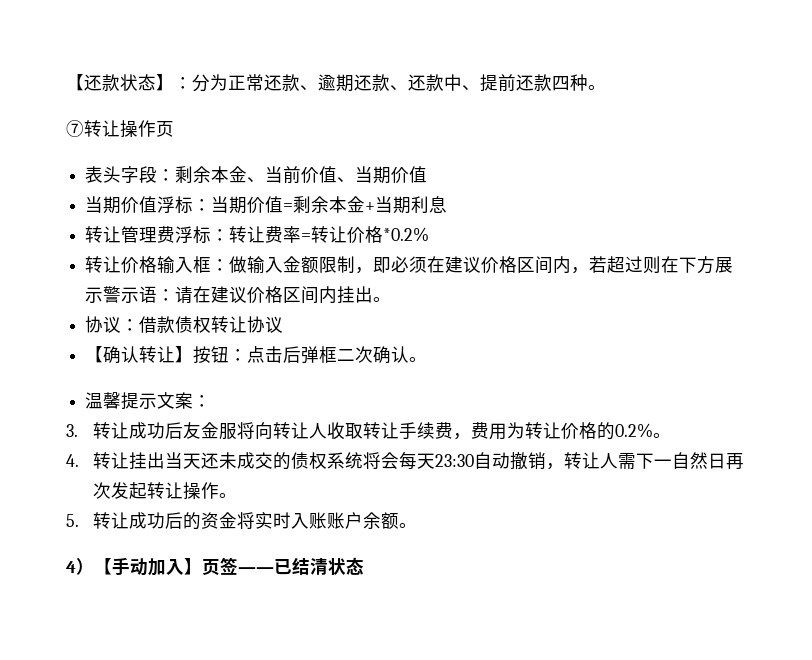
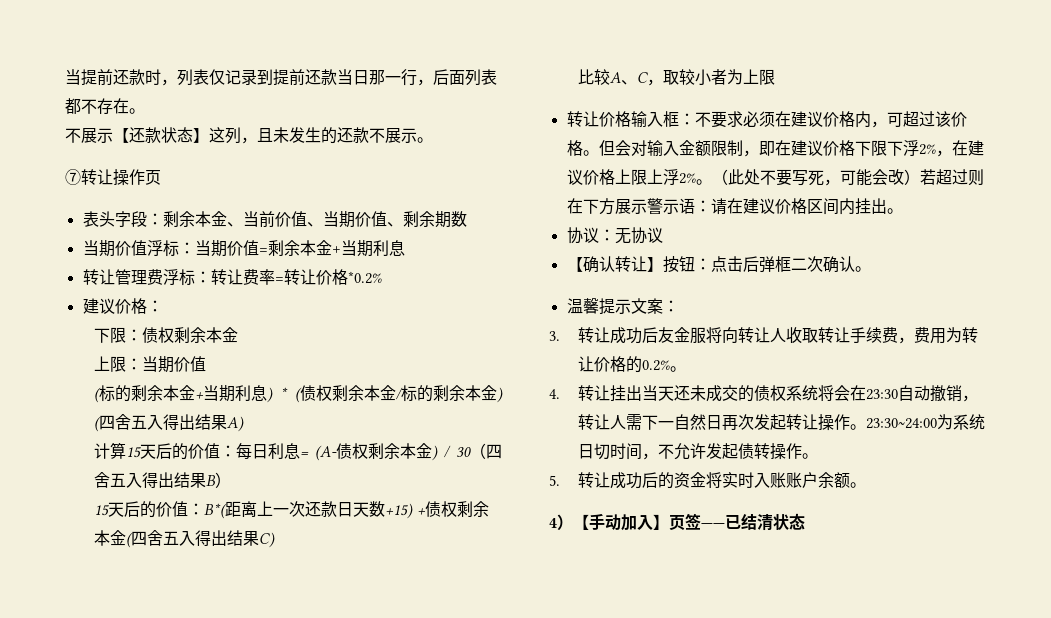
- 【还款状态】：分为正常还款、逾期还款、还款中、提前还款四种。
+ 当提前还款时，列表仅记录到提前还款当日那一行，后面列表都不存在。
+ 不展示【还款状态】这列，且未发生的还款不展示。
- 表头字段：剩余本金、当前价值、当期价值
+ 表头字段：剩余本金、当前价值、当期价值、剩余期数
- 转让价格输入框：做输入金额限制，即必须在建议价格区间内，若超过则在下方展示警示语：请在建议价格区间内挂出。
+ 建议价格：
+ 下限：债权剩余本金
+ 上限：当期价值
+ (标的剩余本金+当期利息) * (债权剩余本金/标的剩余本金) (四舍五入得出结果A)
+ 计算15天后的价值：每日利息= (A-债权剩余本金) / 30（四舍五入得出结果B）
+ 15天后的价值：B*(距离上一次还款日天数+15) +债权剩余本金(四舍五入得出结果C)
+ 比较A、C，取较小者为上限
+ 转让价格输入框：不要求必须在建议价格内，可超过该价格。但会对输入金额限制，即在建议价格下限下浮2%，在建议价格上限上浮2%。（此处不要写死，可能会改）若超过则在下方展示警示语：请在建议价格区间内挂出。
- 协议：借款债权转让协议
+ 协议：无协议
- 4.转让挂出当天还未成交的债权系统将会每天23:30自动撤销，转让人需下一自然日再次发起转让操作。
+ 4.转让挂出当天还未成交的债权系统将会在23:30自动撤销，转让人需下一自然日再次发起转让操作。23:30~24:00为系统日切时间，不允许发起债转操作。

